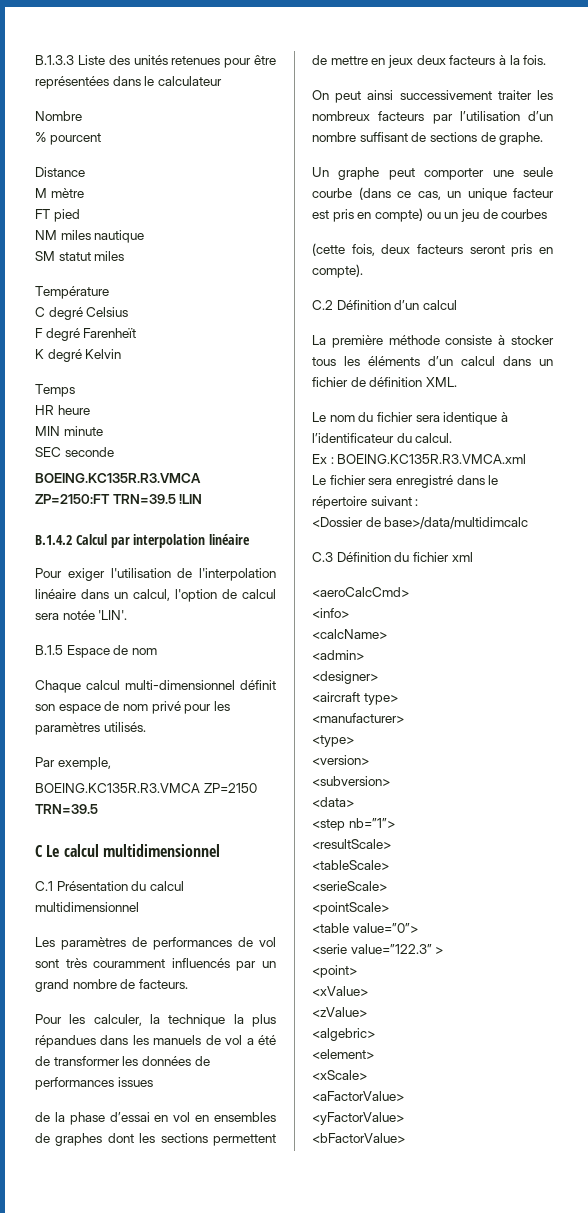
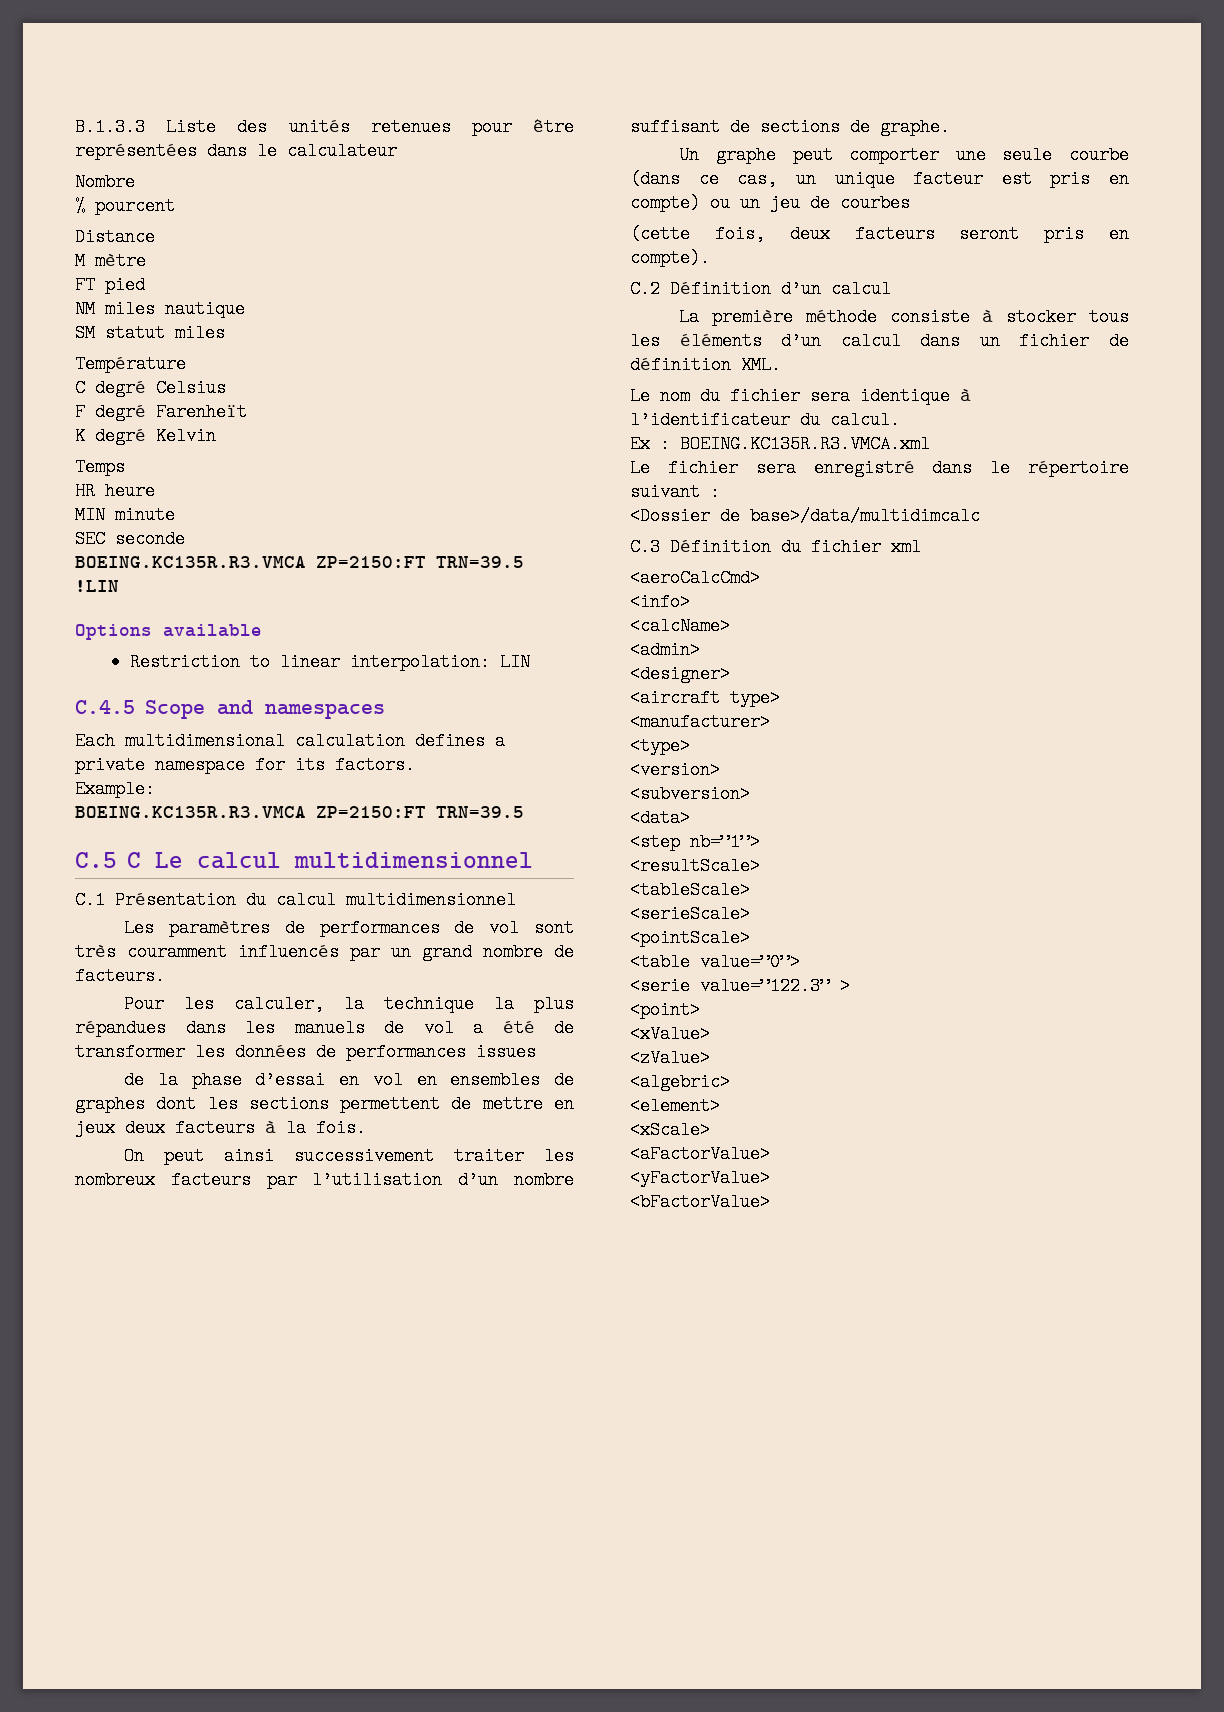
- B.1.4.2 Calcul par interpolation linéaire
- Pour exiger l'utilisation de l'interpolation linéaire dans un calcul, l'option de calcul sera notée 'LIN'.
- B.1.5 Espace de nom
- Chaque calcul multi-dimensionnel définit son espace de nom privé pour les paramètres utilisés.
- Par exemple,
- BOEING.KC135R.R3.VMCA ZP=2150 TRN=39.5
+ Options available
+ Restriction to linear interpolation: LIN
+ C.4.5 Scope and namespaces
+ Each multidimensional calculation defines a private namespace for its factors.
+ Example:
+ BOEING.KC135R.R3.VMCA ZP=2150:FT TRN=39.5
- C Le calcul multidimensionnel
+ C.5 C Le calcul multidimensionnel

